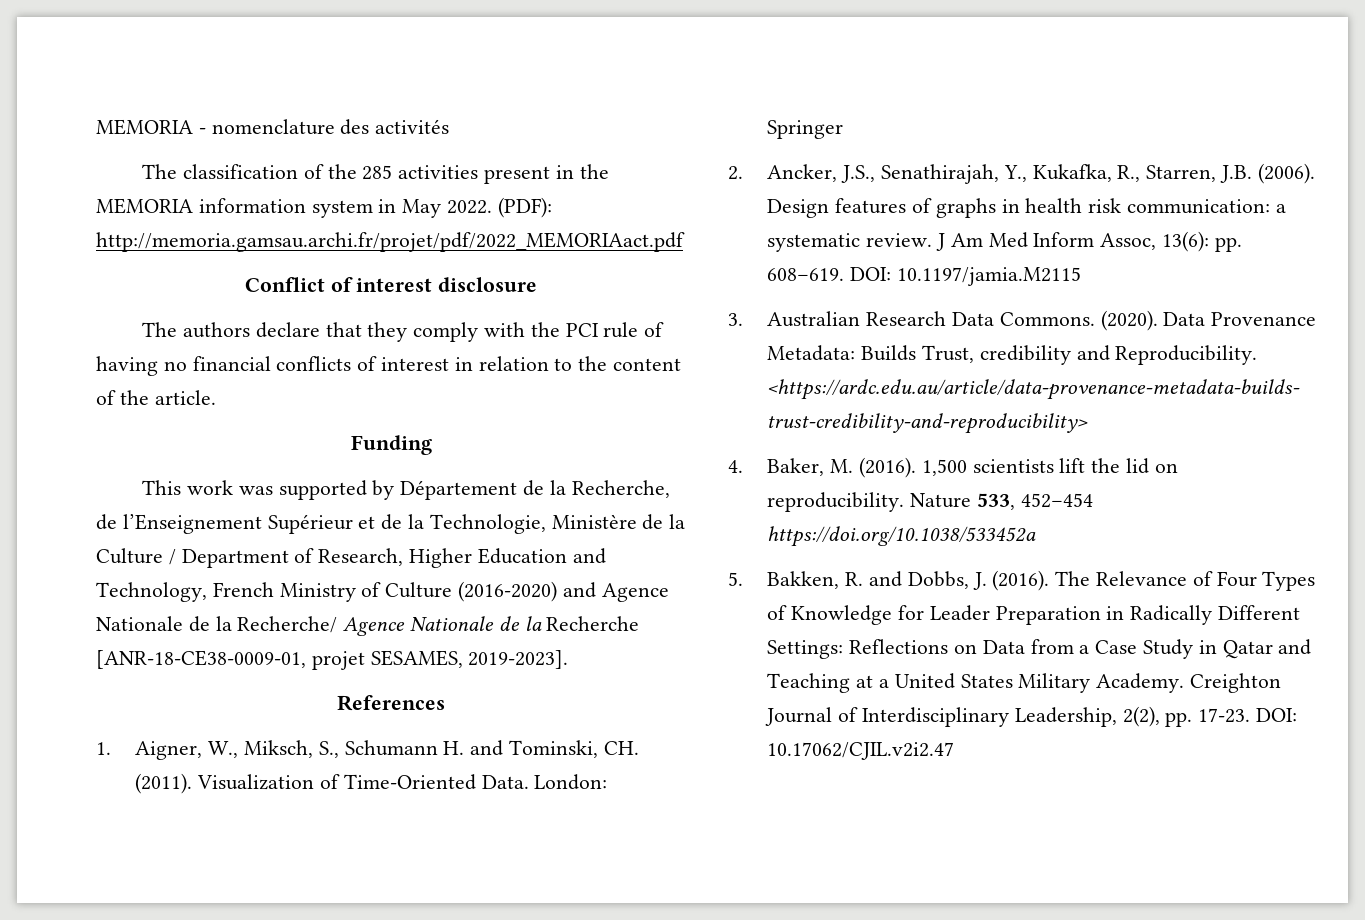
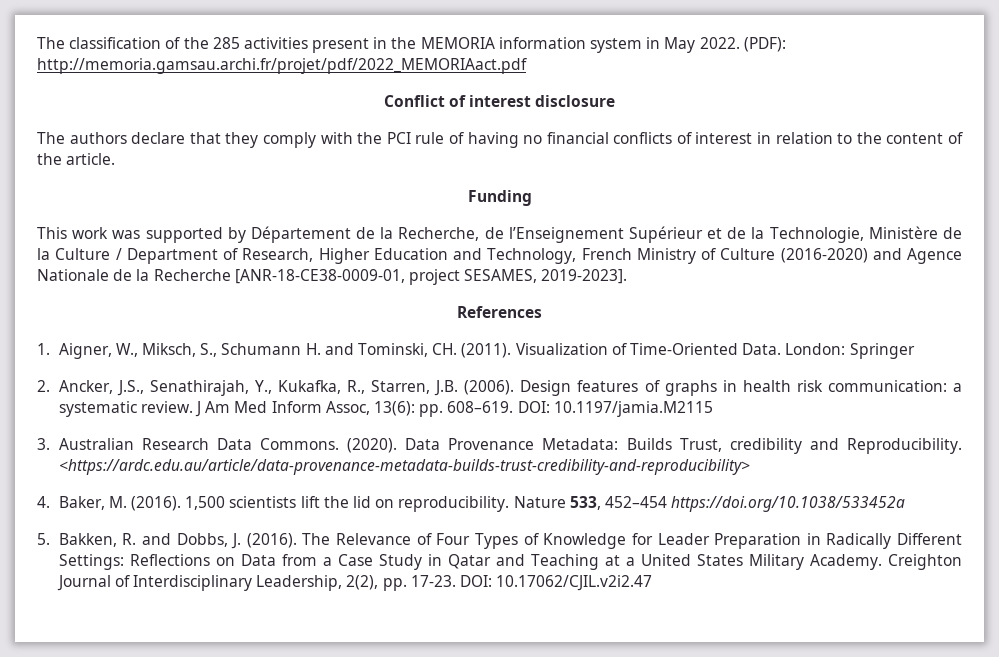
- MEMORIA - nomenclature des activités
- This work was supported by Département de la Recherche, de l’Enseignement Supérieur et de la Technologie, Ministère de la Culture / Department of Research, Higher Education and Technology, French Ministry of Culture (2016-2020) and Agence Nationale de la Recherche/ Agence Nationale de la Recherche [ANR-18-CE38-0009-01, projet SESAMES, 2019-2023].
+ This work was supported by Département de la Recherche, de l’Enseignement Supérieur et de la Technologie, Ministère de la Culture / Department of Research, Higher Education and Technology, French Ministry of Culture (2016-2020) and Agence Nationale de la Recherche [ANR-18-CE38-0009-01, project SESAMES, 2019-2023].

